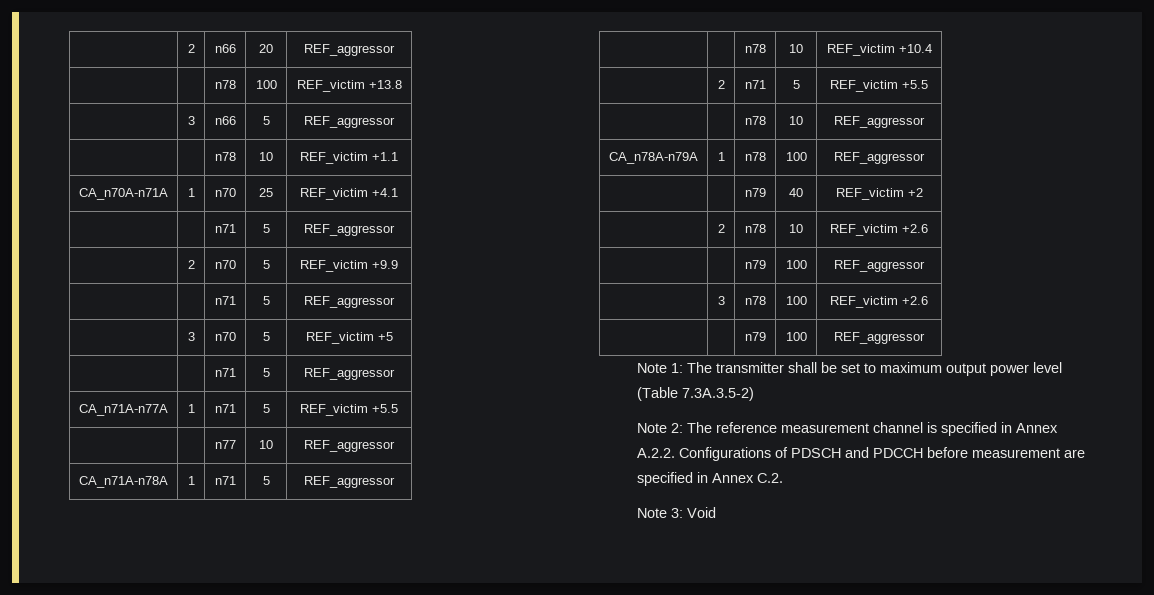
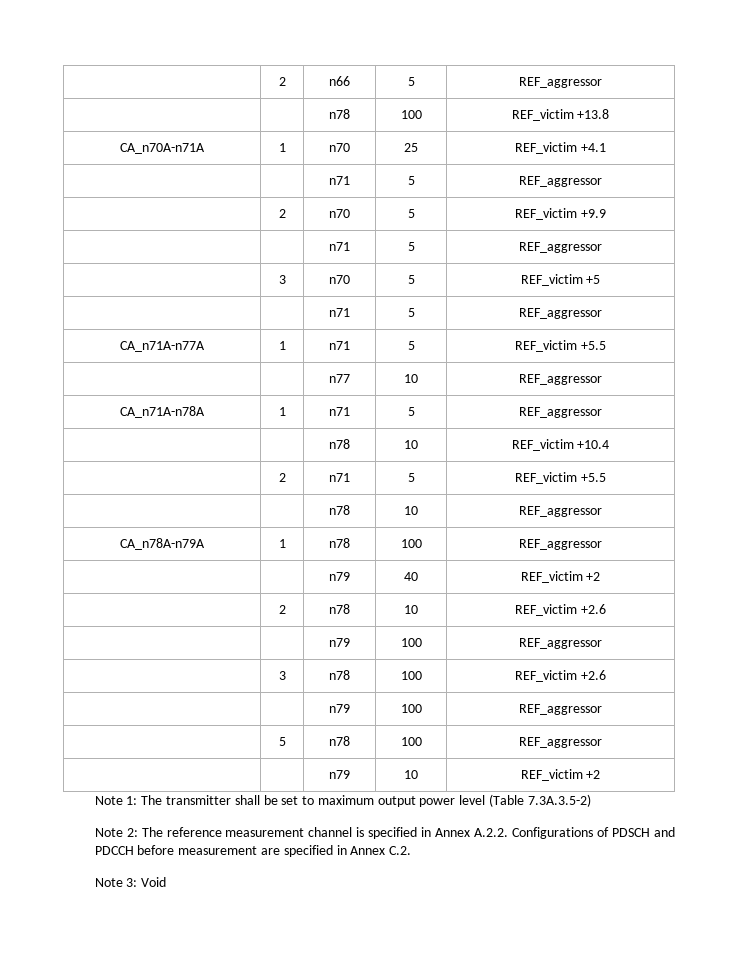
- | 2 | n66 | 20 | REF_aggressor
+ | 2 | n66 | 5 | REF_aggressor
- | 3 | n66 | 5 | REF_aggressor
- | | n78 | 10 | REF_victim +1.1
+ | 5 | n78 | 100 | REF_aggressor
+ | | n79 | 10 | REF_victim +2

